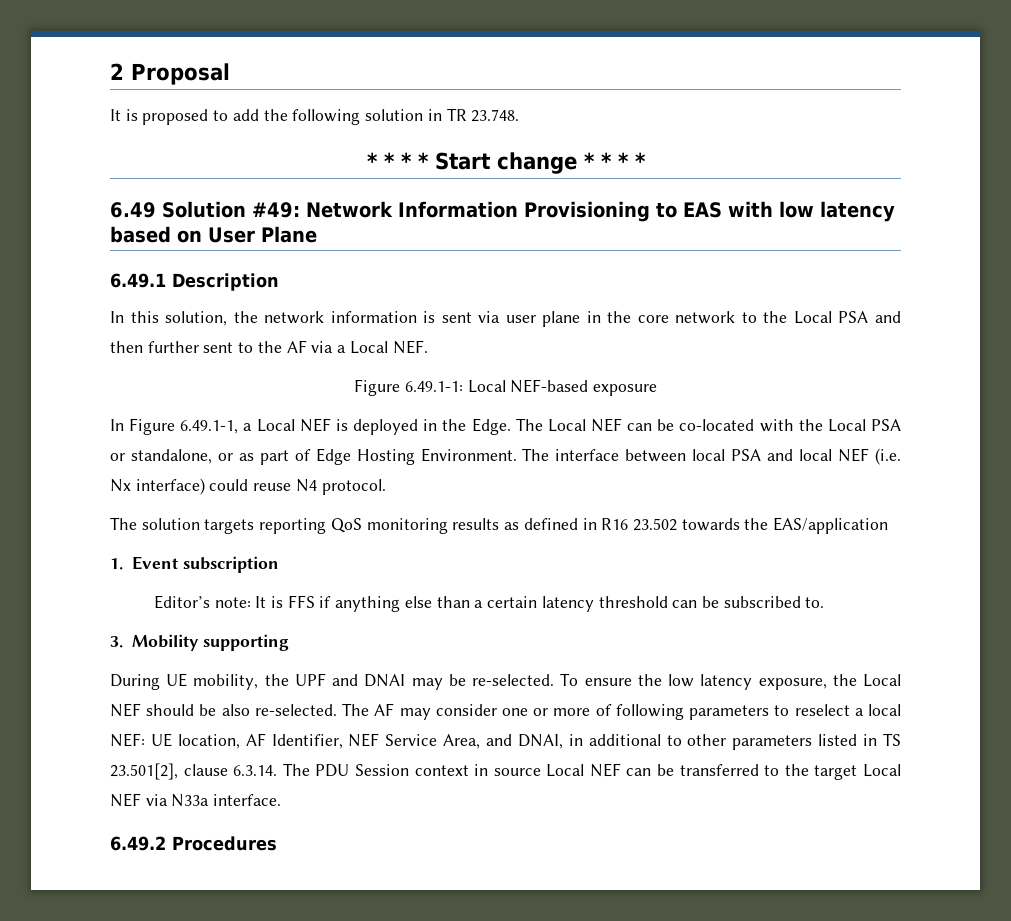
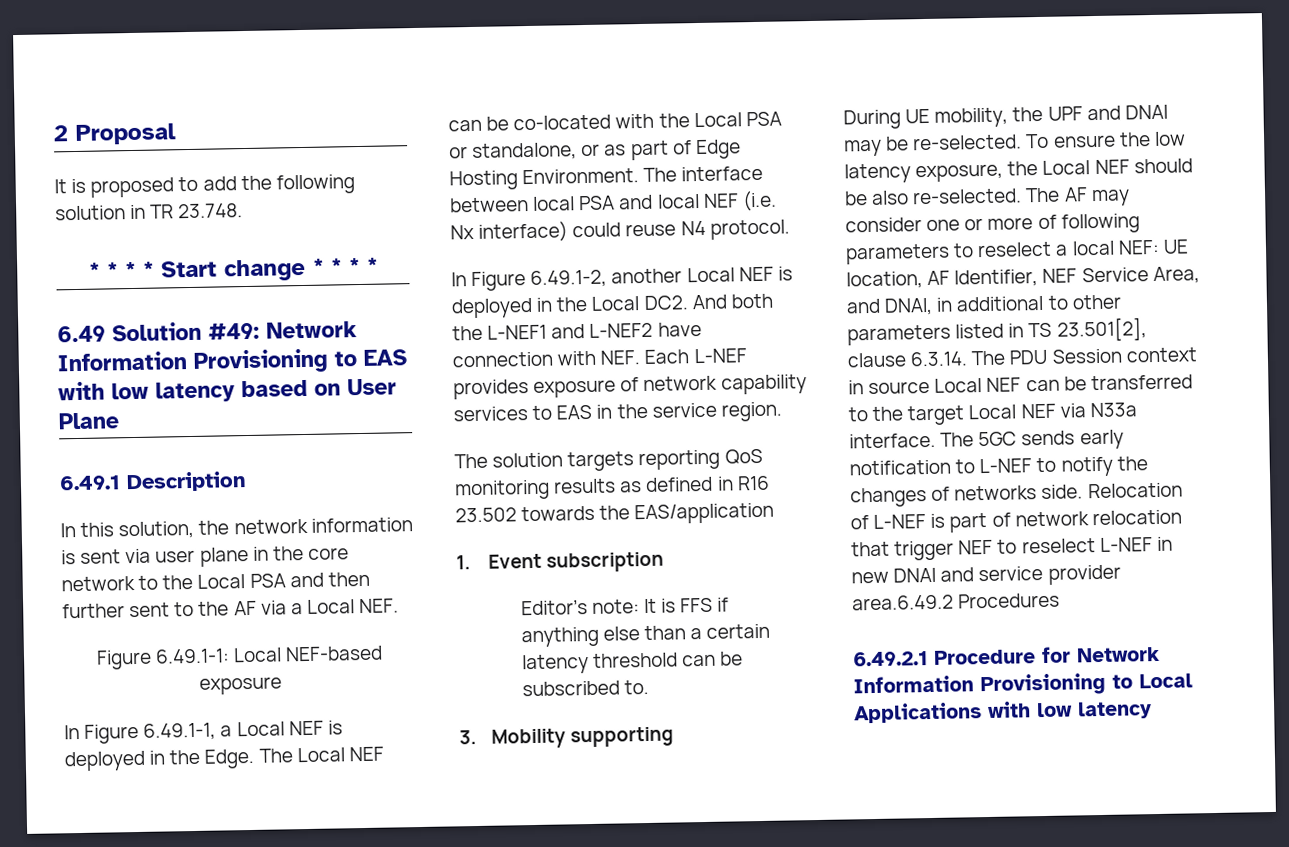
+ In Figure 6.49.1-2, another Local NEF is deployed in the Local DC2. And both the L-NEF1 and L-NEF2 have connection with NEF. Each L-NEF provides exposure of network capability services to EAS in the service region.
- The AF may consider one or more of following parameters to reselect a local NEF: UE location, AF Identifier, NEF Service Area, and DNAI, in additional to other parameters listed in TS 23.501[2], clause 6.3.14. The PDU Session context in source Local NEF can be transferred to the target Local NEF via N33a interface.
- 6.49.2 Procedures
+ The AF may consider one or more of following parameters to reselect a local NEF: UE location, AF Identifier, NEF Service Area, and DNAI, in additional to other parameters listed in TS 23.501[2], clause 6.3.14. The PDU Session context in source Local NEF can be transferred to the target Local NEF via N33a interface. The 5GC sends early notification to L-NEF to notify the changes of networks side. Relocation of L-NEF is part of network relocation that trigger NEF to reselect L-NEF in new DNAI and service provider area.6.49.2 Procedures
+ 6.49.2.1 Procedure for Network Information Provisioning to Local Applications with low latency

